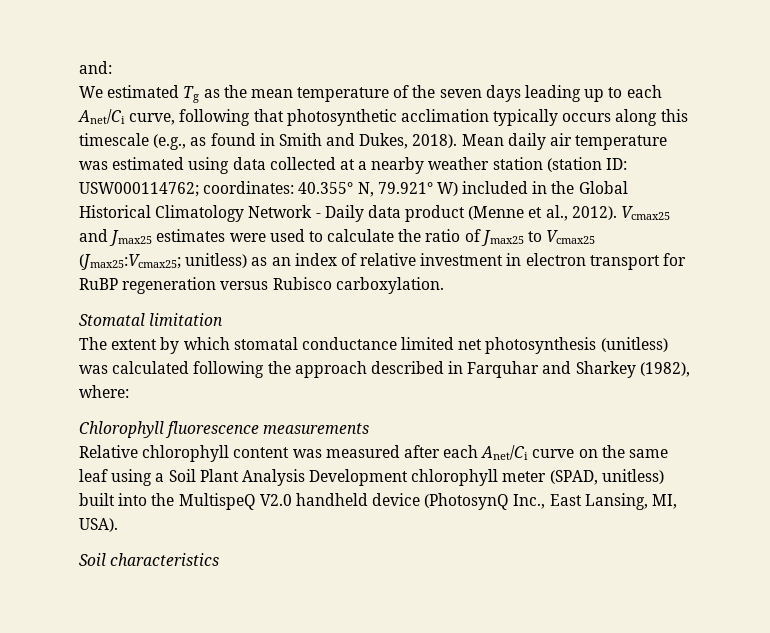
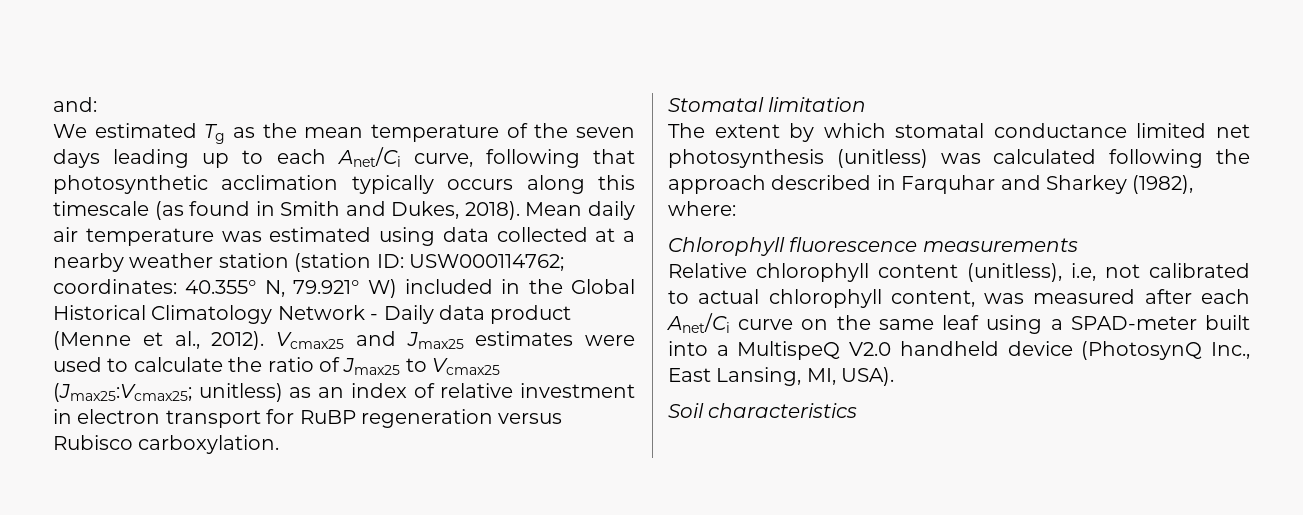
- We estimated Tg as the mean temperature of the seven days leading up to each Anet/Ci curve, following that photosynthetic acclimation typically occurs along this timescale (e.g., as found in Smith and Dukes, 2018).
+ We estimated Tg as the mean temperature of the seven days leading up to each Anet/Ci curve, following that photosynthetic acclimation typically occurs along this timescale (as found in Smith and Dukes, 2018).
- Relative chlorophyll content was measured after each Anet/Ci curve on the same leaf using a Soil Plant Analysis Development chlorophyll meter (SPAD, unitless) built into the MultispeQ V2.0 handheld device (PhotosynQ Inc., East Lansing, MI, USA).
+ Relative chlorophyll content (unitless), i.e, not calibrated to actual chlorophyll content, was measured after each Anet/Ci curve on the same leaf using a SPAD-meter built into a MultispeQ V2.0 handheld device (PhotosynQ Inc., East Lansing, MI, USA).

